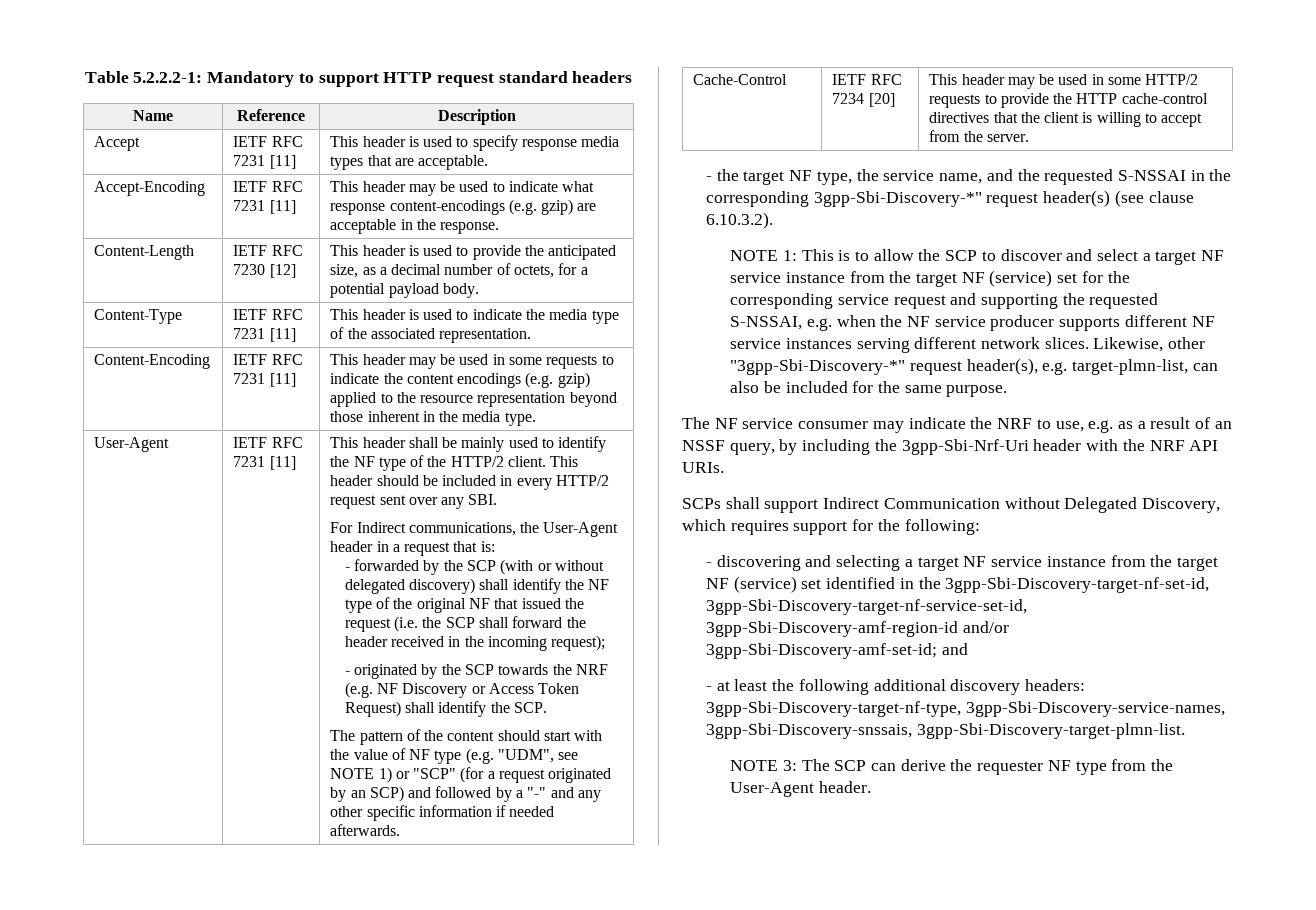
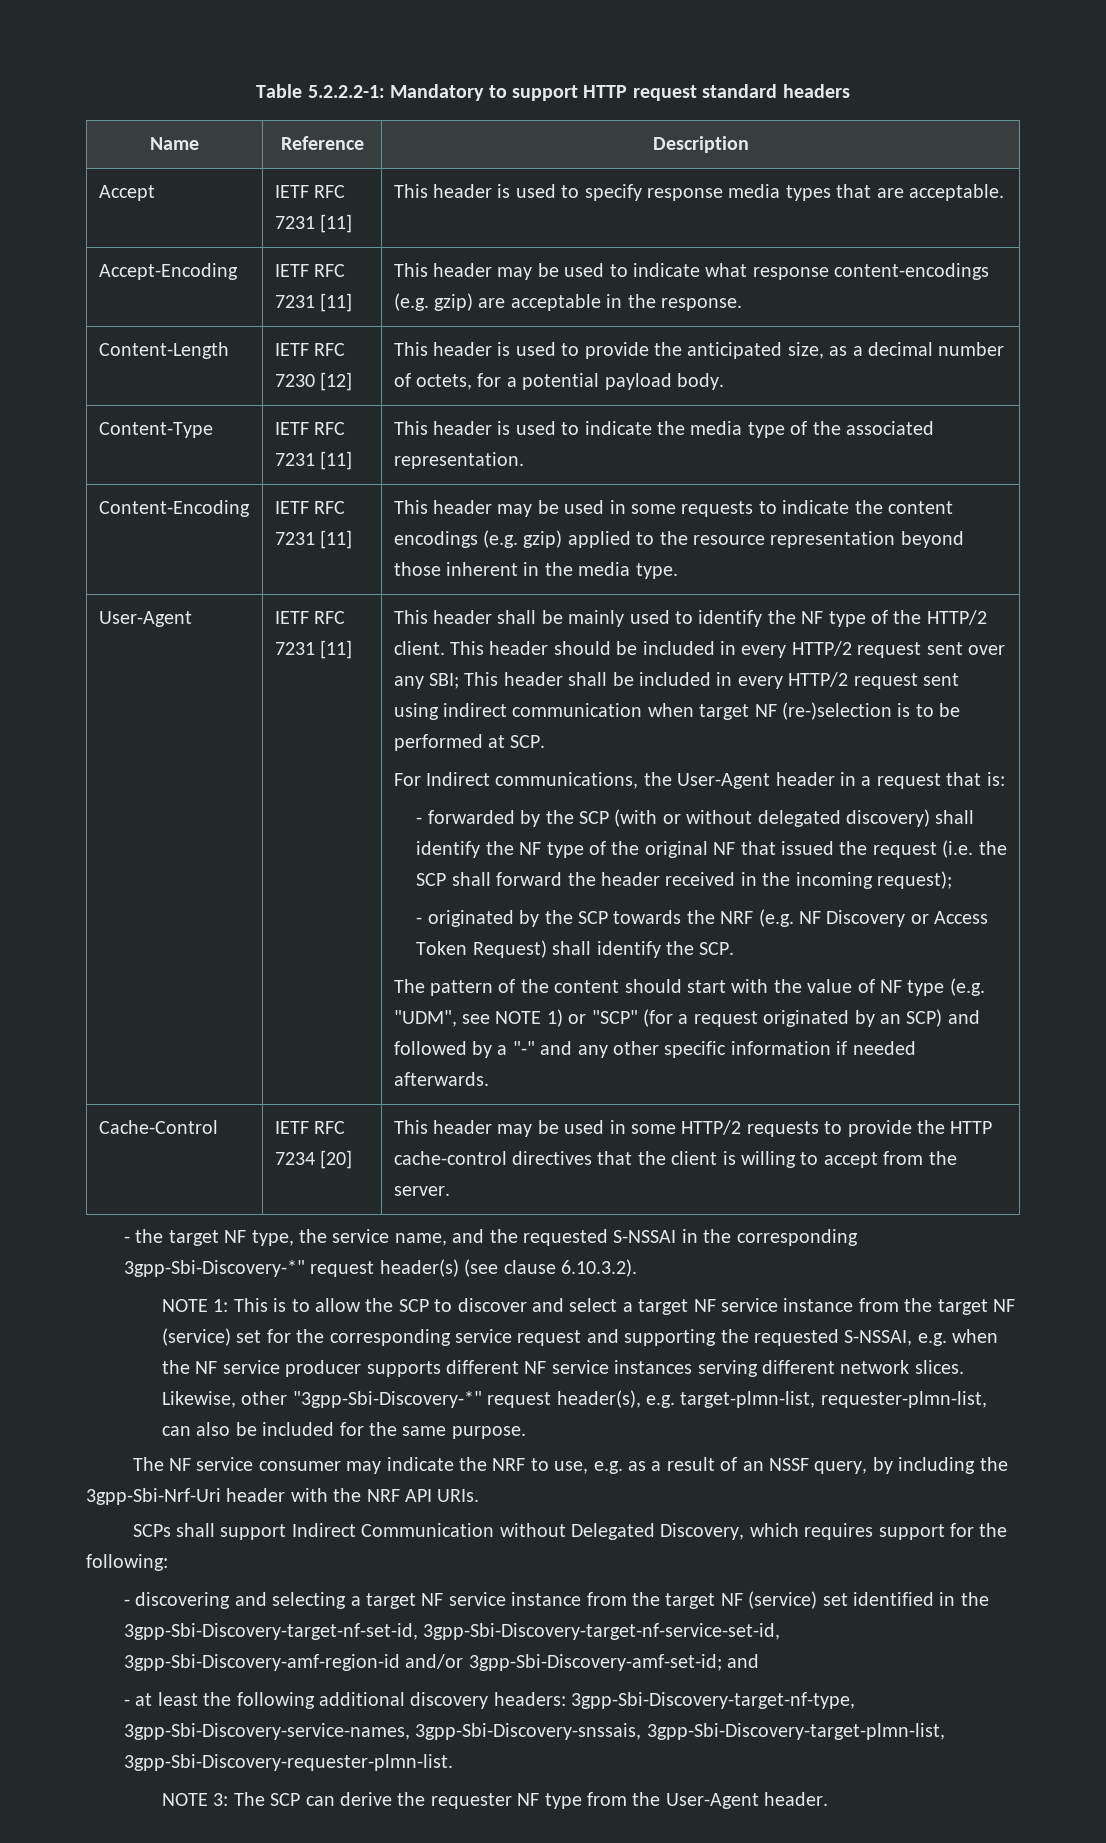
- This header should be included in every HTTP/2 request sent over any SBI.
+ This header should be included in every HTTP/2 request sent over any SBI; This header shall be included in every HTTP/2 request sent using indirect communication when target NF (re-)selection is to be performed at SCP.
- Likewise, other "3gpp-Sbi-Discovery-*" request header(s), e.g. target-plmn-list, can also be included for the same purpose.
+ Likewise, other "3gpp-Sbi-Discovery-*" request header(s), e.g. target-plmn-list, requester-plmn-list, can also be included for the same purpose.
- - at least the following additional discovery headers: 3gpp-Sbi-Discovery-target-nf-type, 3gpp-Sbi-Discovery-service-names, 3gpp-Sbi-Discovery-snssais, 3gpp-Sbi-Discovery-target-plmn-list.
+ - at least the following additional discovery headers: 3gpp-Sbi-Discovery-target-nf-type, 3gpp-Sbi-Discovery-service-names, 3gpp-Sbi-Discovery-snssais, 3gpp-Sbi-Discovery-target-plmn-list, 3gpp-Sbi-Discovery-requester-plmn-list.

